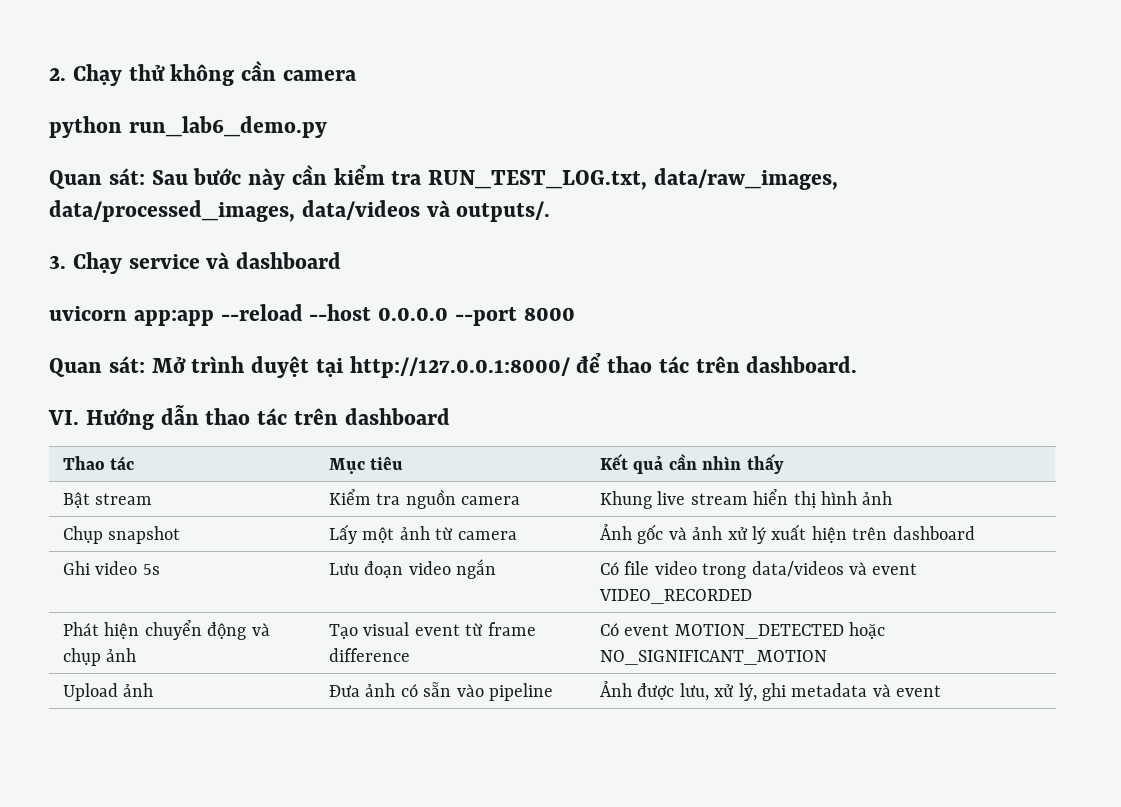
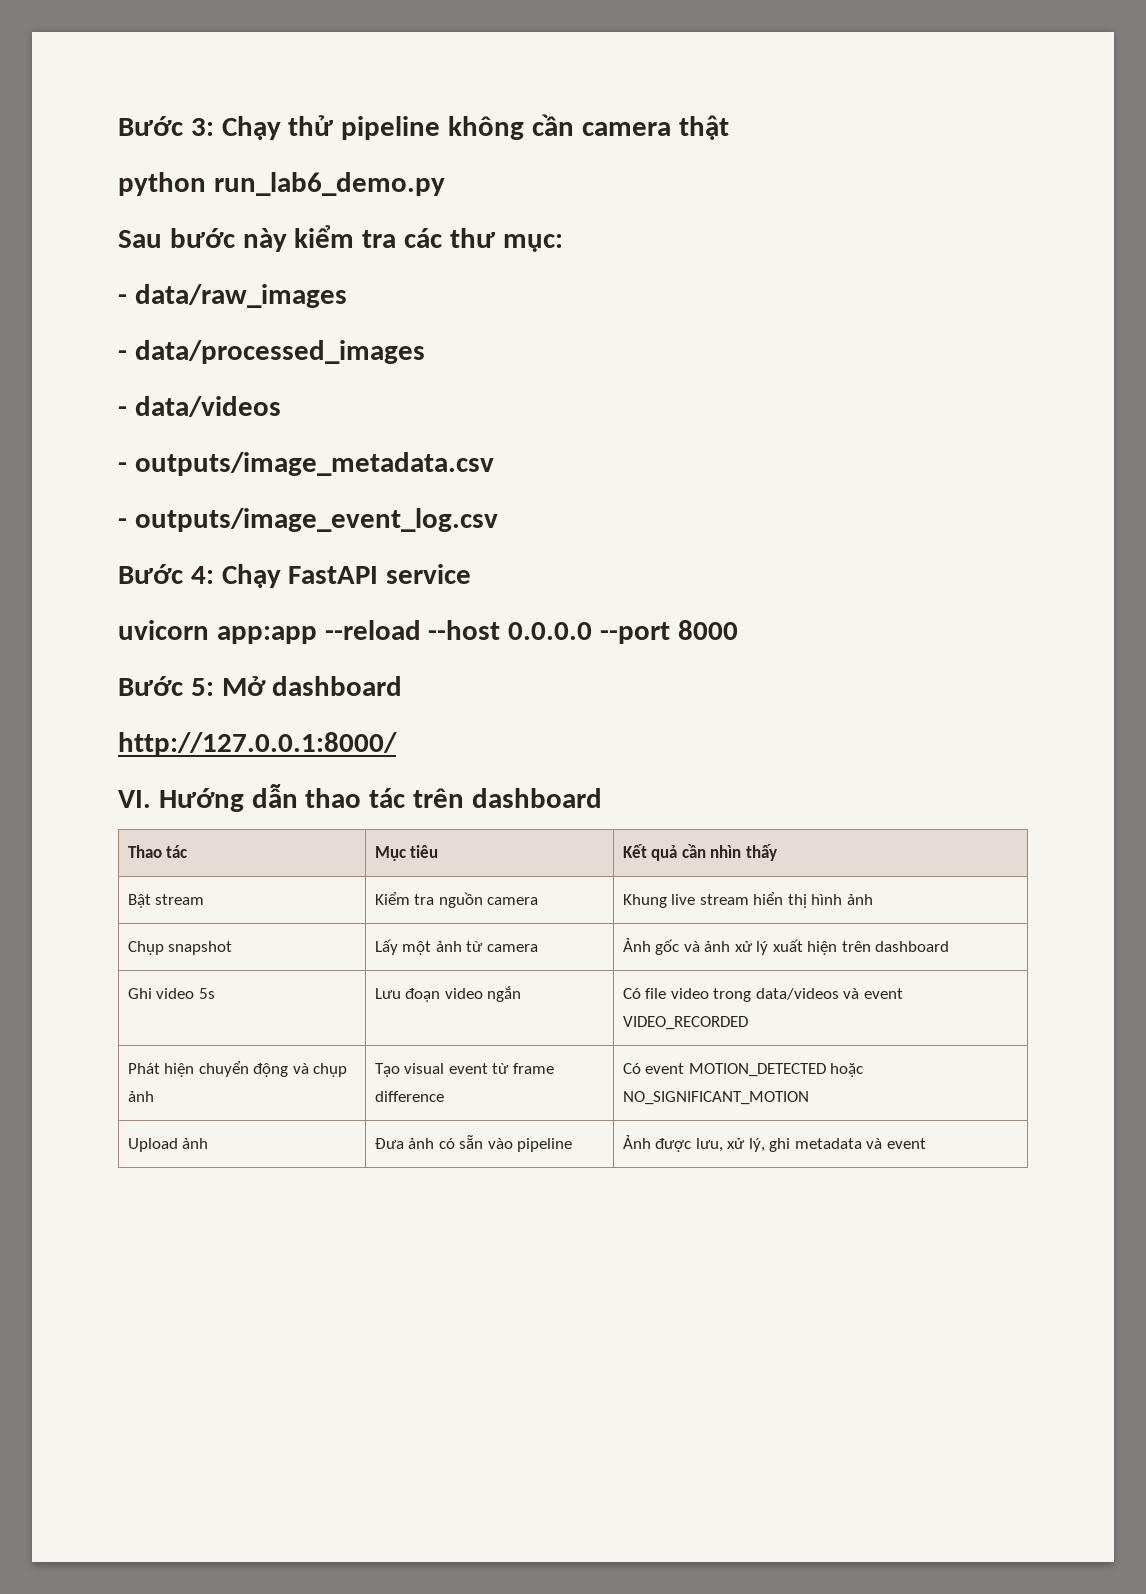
- 2. Chạy thử không cần camera
+ Bước 3: Chạy thử pipeline không cần camera thật
- Quan sát: Sau bước này cần kiểm tra RUN_TEST_LOG.txt, data/raw_images, data/processed_images, data/videos và outputs/.
- 3. Chạy service và dashboard
+ Sau bước này kiểm tra các thư mục:
+ - data/raw_images
+ - data/processed_images
+ - data/videos
+ - outputs/image_metadata.csv
+ - outputs/image_event_log.csv
+ Bước 4: Chạy FastAPI service
- Quan sát: Mở trình duyệt tại http://127.0.0.1:8000/ để thao tác trên dashboard.
+ Bước 5: Mở dashboard
+ http://127.0.0.1:8000/

